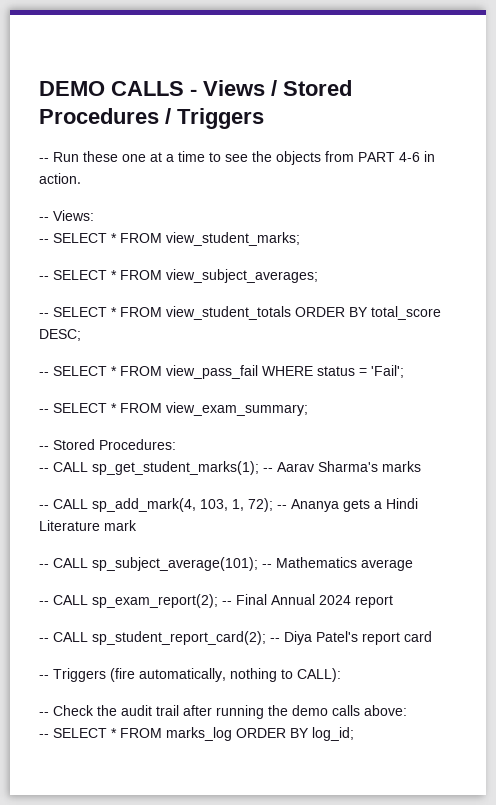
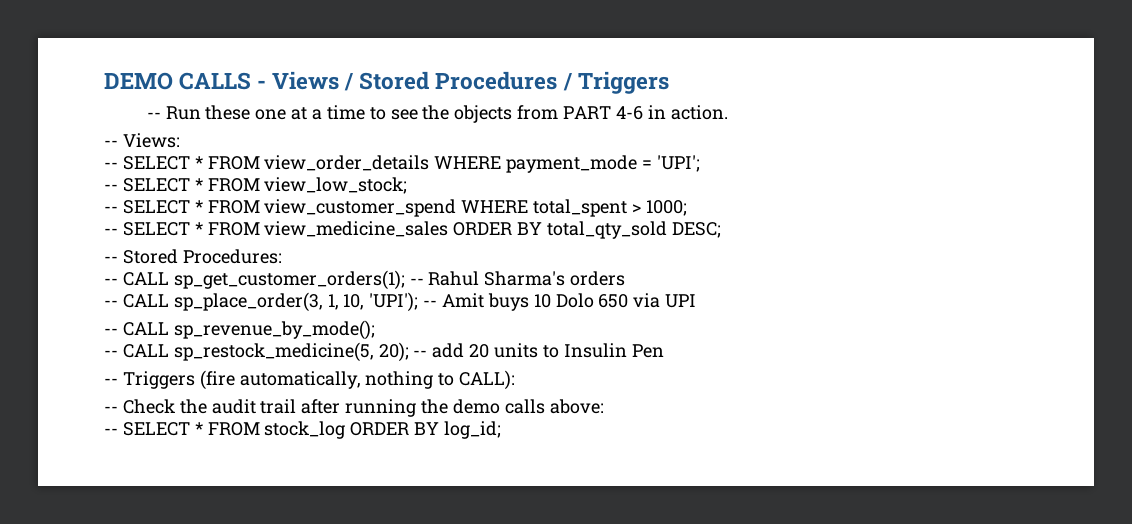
- -- SELECT * FROM view_student_marks;
- -- SELECT * FROM view_subject_averages;
- -- SELECT * FROM view_student_totals ORDER BY total_score DESC;
- -- SELECT * FROM view_pass_fail WHERE status = 'Fail';
- -- SELECT * FROM view_exam_summary;
+ -- SELECT * FROM view_order_details WHERE payment_mode = 'UPI';
+ -- SELECT * FROM view_low_stock;
+ -- SELECT * FROM view_customer_spend WHERE total_spent > 1000;
+ -- SELECT * FROM view_medicine_sales ORDER BY total_qty_sold DESC;
- -- CALL sp_get_student_marks(1); -- Aarav Sharma's marks
- -- CALL sp_add_mark(4, 103, 1, 72); -- Ananya gets a Hindi Literature mark
- -- CALL sp_subject_average(101); -- Mathematics average
- -- CALL sp_exam_report(2); -- Final Annual 2024 report
- -- CALL sp_student_report_card(2); -- Diya Patel's report card
+ -- CALL sp_get_customer_orders(1); -- Rahul Sharma's orders
+ -- CALL sp_place_order(3, 1, 10, 'UPI'); -- Amit buys 10 Dolo 650 via UPI
+ -- CALL sp_revenue_by_mode();
+ -- CALL sp_restock_medicine(5, 20); -- add 20 units to Insulin Pen
- -- SELECT * FROM marks_log ORDER BY log_id;
+ -- SELECT * FROM stock_log ORDER BY log_id;

